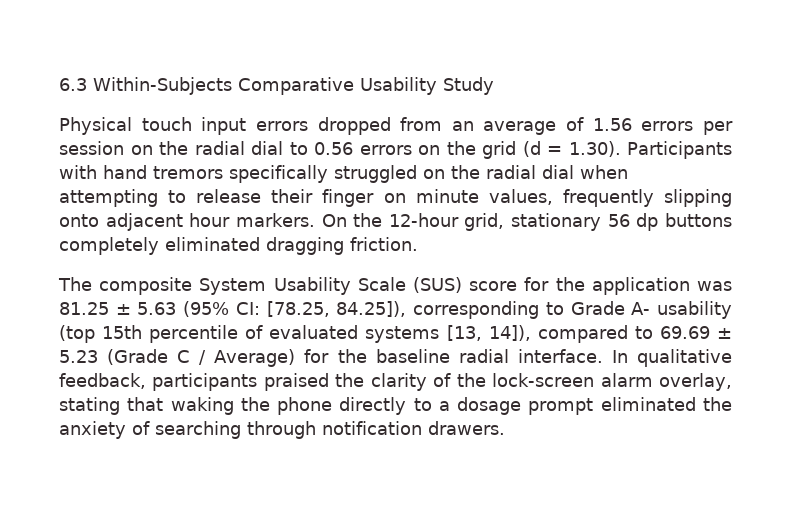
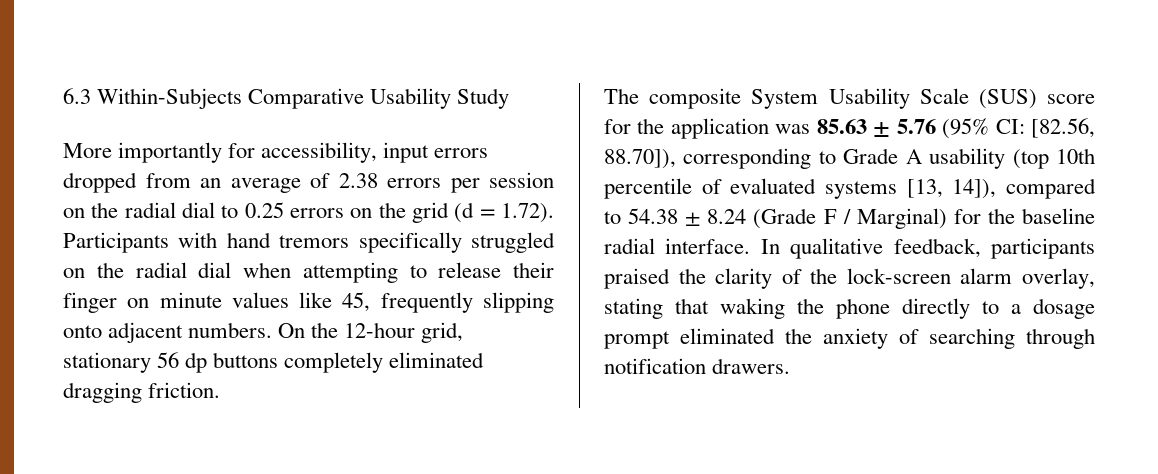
- Physical touch input errors dropped from an average of 1.56 errors per session on the radial dial to 0.56 errors on the grid (d = 1.30). Participants with hand tremors specifically struggled on the radial dial when attempting to release their finger on minute values, frequently slipping onto adjacent hour markers.
+ More importantly for accessibility, input errors dropped from an average of 2.38 errors per session on the radial dial to 0.25 errors on the grid (d = 1.72). Participants with hand tremors specifically struggled on the radial dial when attempting to release their finger on minute values like 45, frequently slipping onto adjacent numbers.
- The composite System Usability Scale (SUS) score for the application was 81.25 ± 5.63 (95% CI: [78.25, 84.25]), corresponding to Grade A- usability (top 15th percentile of evaluated systems [13, 14]), compared to 69.69 ± 5.23 (Grade C / Average) for the baseline radial interface.
+ The composite System Usability Scale (SUS) score for the application was 85.63 ± 5.76 (95% CI: [82.56, 88.70]), corresponding to Grade A usability (top 10th percentile of evaluated systems [13, 14]), compared to 54.38 ± 8.24 (Grade F / Marginal) for the baseline radial interface.

